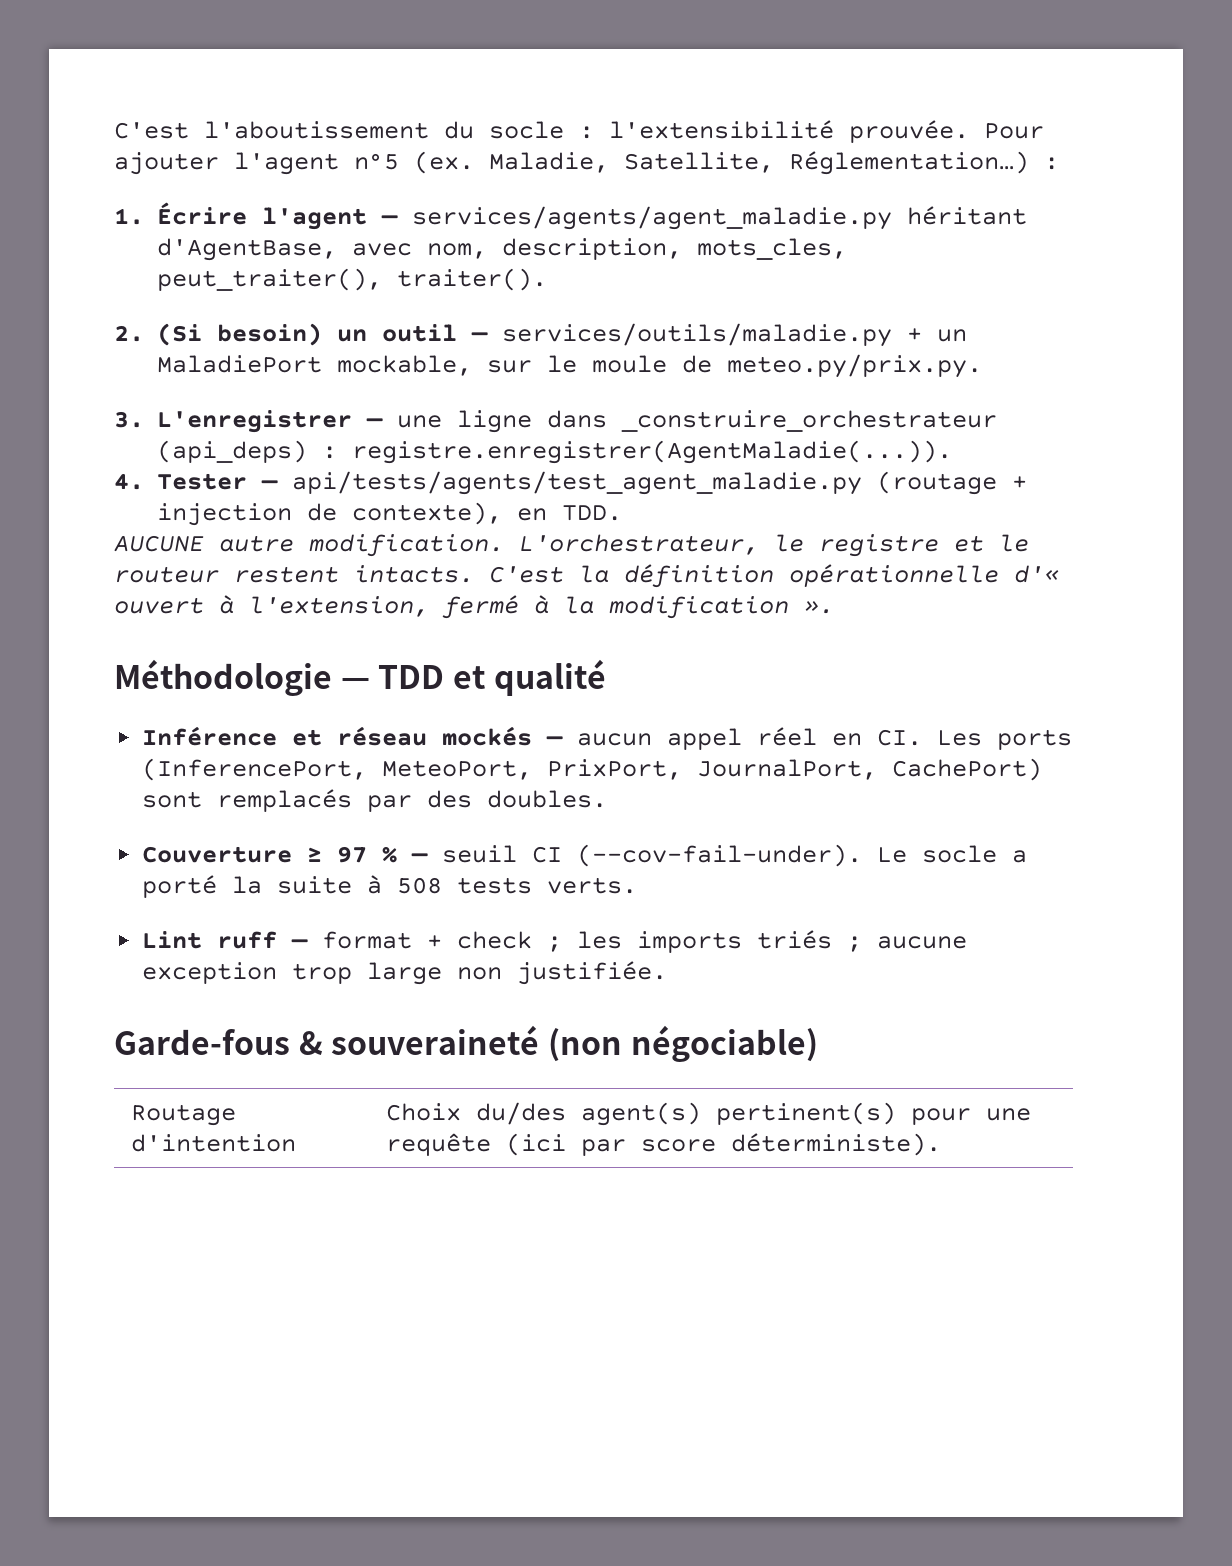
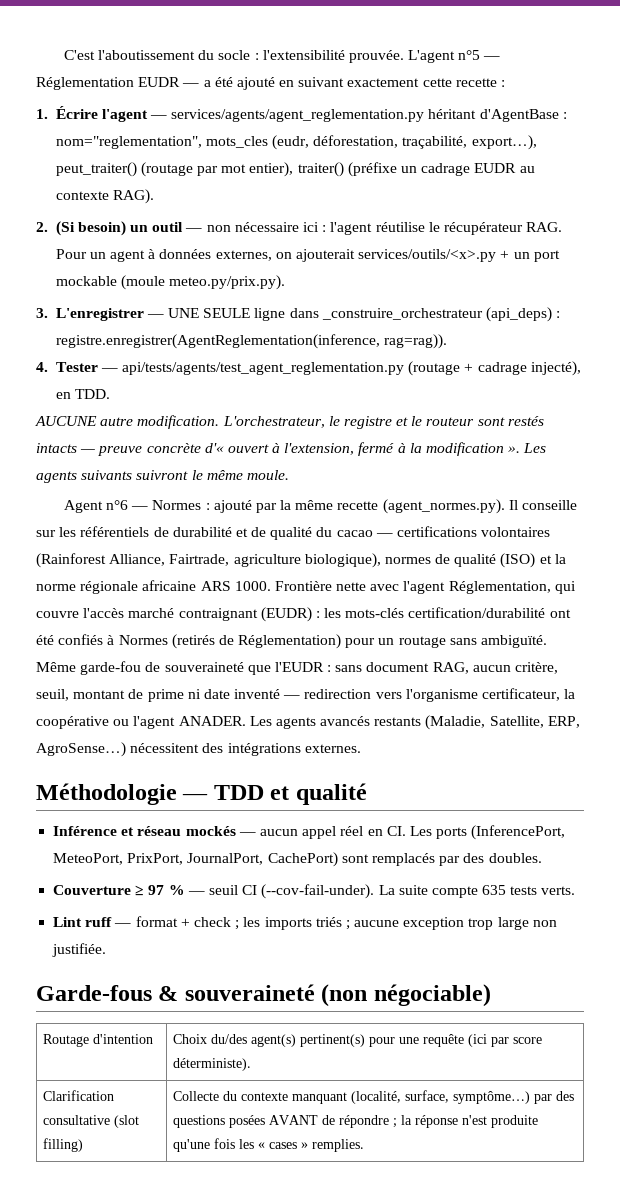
- Pour ajouter l'agent n°5 (ex. Maladie, Satellite, Réglementation…) :
+ L'agent n°5 — Réglementation EUDR — a été ajouté en suivant exactement cette recette :
- 1. Écrire l'agent — services/agents/agent_maladie.py héritant d'AgentBase, avec nom, description, mots_cles, peut_traiter(), traiter().
+ 1. Écrire l'agent — services/agents/agent_reglementation.py héritant d'AgentBase : nom="reglementation", mots_cles (eudr, déforestation, traçabilité, export…), peut_traiter() (routage par mot entier), traiter() (préfixe un cadrage EUDR au contexte RAG).
- 2. (Si besoin) un outil — services/outils/maladie.py + un MaladiePort mockable, sur le moule de meteo.py/prix.py.
+ 2. (Si besoin) un outil — non nécessaire ici : l'agent réutilise le récupérateur RAG. Pour un agent à données externes, on ajouterait services/outils/<x>.py + un port mockable (moule meteo.py/prix.py).
- 3. L'enregistrer — une ligne dans _construire_orchestrateur (api_deps) : registre.enregistrer(AgentMaladie(...)).
+ 3. L'enregistrer — UNE SEULE ligne dans _construire_orchestrateur (api_deps) : registre.enregistrer(AgentReglementation(inference, rag=rag)).
- 4. Tester — api/tests/agents/test_agent_maladie.py (routage + injection de contexte), en TDD.
+ 4. Tester — api/tests/agents/test_agent_reglementation.py (routage + cadrage injecté), en TDD.
- L'orchestrateur, le registre et le routeur restent intacts. C'est la définition opérationnelle d'« ouvert à l'extension, fermé à la modification ».
+ L'orchestrateur, le registre et le routeur sont restés intacts — preuve concrète d'« ouvert à l'extension, fermé à la modification ». Les agents suivants suivront le même moule.
+ Agent n°6 — Normes : ajouté par la même recette (agent_normes.py). Il conseille sur les référentiels de durabilité et de qualité du cacao — certifications volontaires (Rainforest Alliance, Fairtrade, agriculture biologique), normes de qualité (ISO) et la norme régionale africaine ARS 1000. Frontière nette avec l'agent Réglementation, qui couvre l'accès marché contraignant (EUDR) : les mots-clés certification/durabilité ont été confiés à Normes (retirés de Réglementation) pour un routage sans ambiguïté. Même garde-fou de souveraineté que l'EUDR : sans document RAG, aucun critère, seuil, montant de prime ni date inventé — redirection vers l'organisme certificateur, la coopérative ou l'agent ANADER. Les agents avancés restants (Maladie, Satellite, ERP, AgroSense…) nécessitent des intégrations externes.
- Le socle a porté la suite à 508 tests verts.
+ La suite compte 635 tests verts.
+ Clarification consultative (slot filling) | Collecte du contexte manquant (localité, surface, symptôme…) par des questions posées AVANT de répondre ; la réponse n'est produite qu'une fois les « cases » remplies.

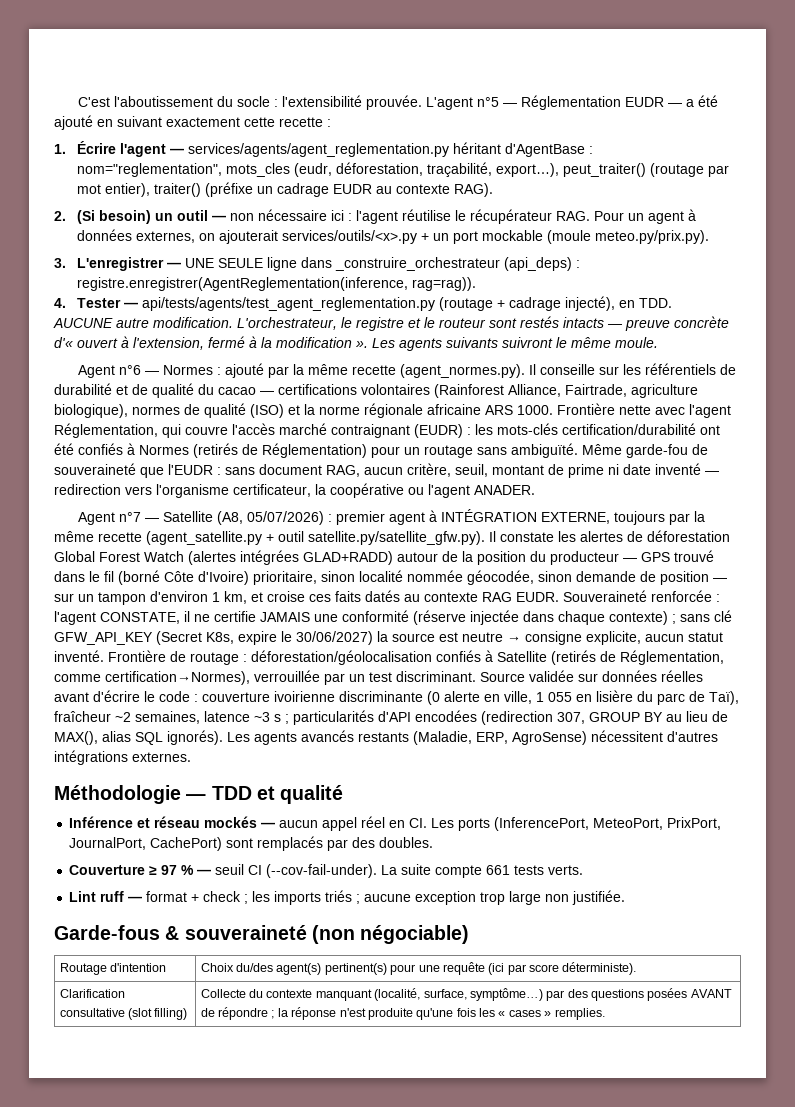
- Même garde-fou de souveraineté que l'EUDR : sans document RAG, aucun critère, seuil, montant de prime ni date inventé — redirection vers l'organisme certificateur, la coopérative ou l'agent ANADER. Les agents avancés restants (Maladie, Satellite, ERP, AgroSense…) nécessitent des intégrations externes.
+ Même garde-fou de souveraineté que l'EUDR : sans document RAG, aucun critère, seuil, montant de prime ni date inventé — redirection vers l'organisme certificateur, la coopérative ou l'agent ANADER.
+ Agent n°7 — Satellite (A8, 05/07/2026) : premier agent à INTÉGRATION EXTERNE, toujours par la même recette (agent_satellite.py + outil satellite.py/satellite_gfw.py). Il constate les alertes de déforestation Global Forest Watch (alertes intégrées GLAD+RADD) autour de la position du producteur — GPS trouvé dans le fil (borné Côte d'Ivoire) prioritaire, sinon localité nommée géocodée, sinon demande de position — sur un tampon d'environ 1 km, et croise ces faits datés au contexte RAG EUDR. Souveraineté renforcée : l'agent CONSTATE, il ne certifie JAMAIS une conformité (réserve injectée dans chaque contexte) ; sans clé GFW_API_KEY (Secret K8s, expire le 30/06/2027) la source est neutre → consigne explicite, aucun statut inventé. Frontière de routage : déforestation/géolocalisation confiés à Satellite (retirés de Réglementation, comme certification→Normes), verrouillée par un test discriminant. Source validée sur données réelles avant d'écrire le code : couverture ivoirienne discriminante (0 alerte en ville, 1 055 en lisière du parc de Taï), fraîcheur ~2 semaines, latence ~3 s ; particularités d'API encodées (redirection 307, GROUP BY au lieu de MAX(), alias SQL ignorés). Les agents avancés restants (Maladie, ERP, AgroSense) nécessitent d'autres intégrations externes.
- La suite compte 635 tests verts.
+ La suite compte 661 tests verts.

